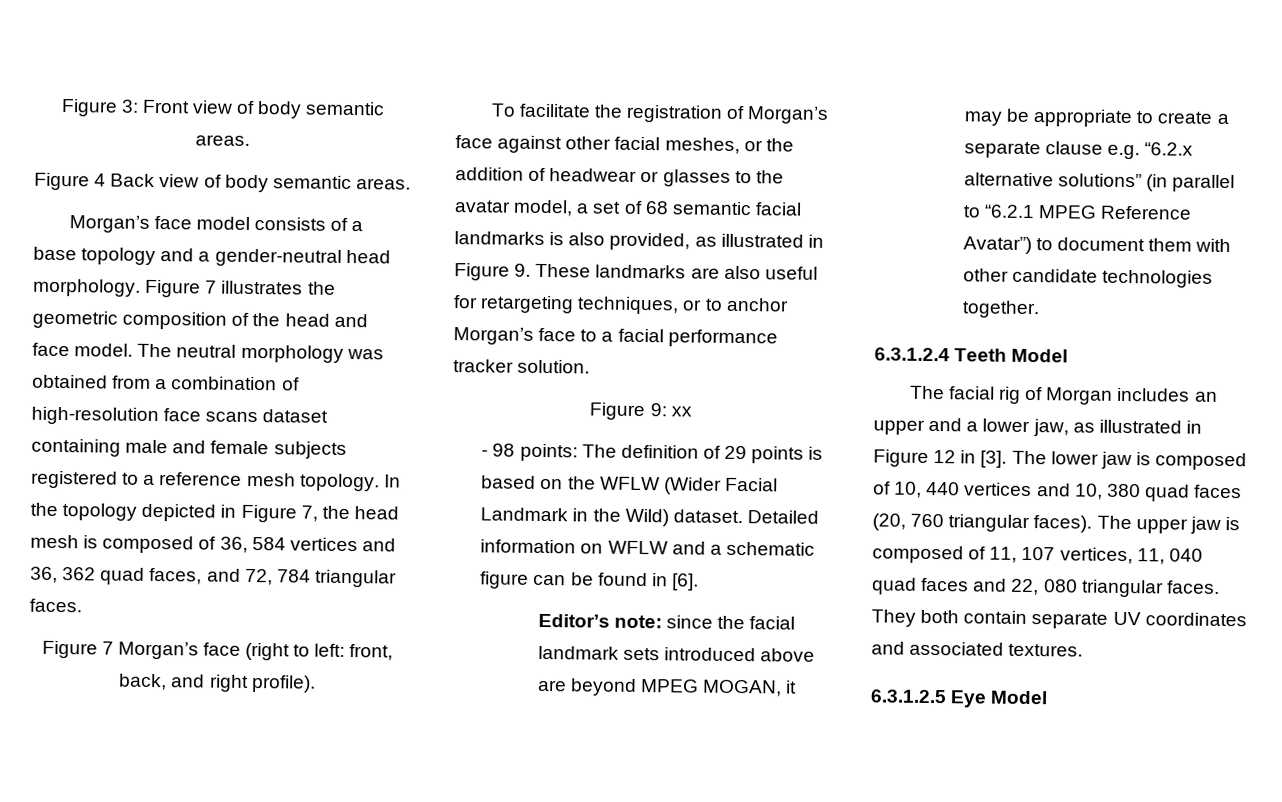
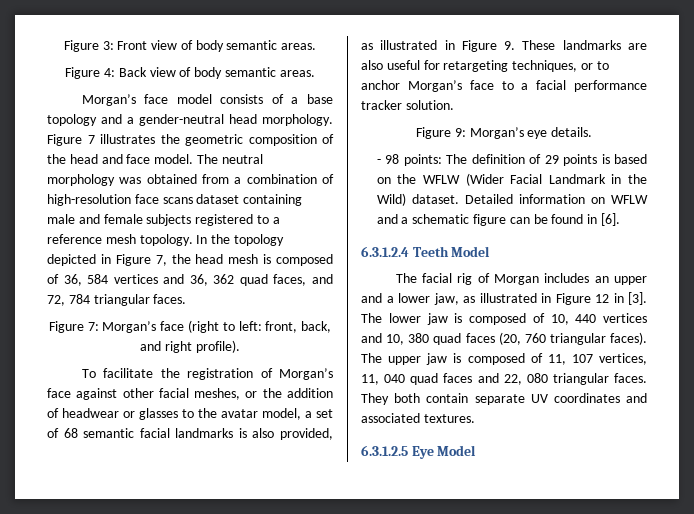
- Figure 4 Back view of body semantic areas.
+ Figure 4: Back view of body semantic areas.
- Figure 7 Morgan’s face (right to left: front, back, and right profile).
+ Figure 7: Morgan’s face (right to left: front, back, and right profile).
- Figure 9: xx
+ Figure 9: Morgan’s eye details.
- Editor’s note: since the facial landmark sets introduced above are beyond MPEG MOGAN, it may be appropriate to create a separate clause e.g. “6.2.x alternative solutions” (in parallel to “6.2.1 MPEG Reference Avatar”) to document them with other candidate technologies together.

